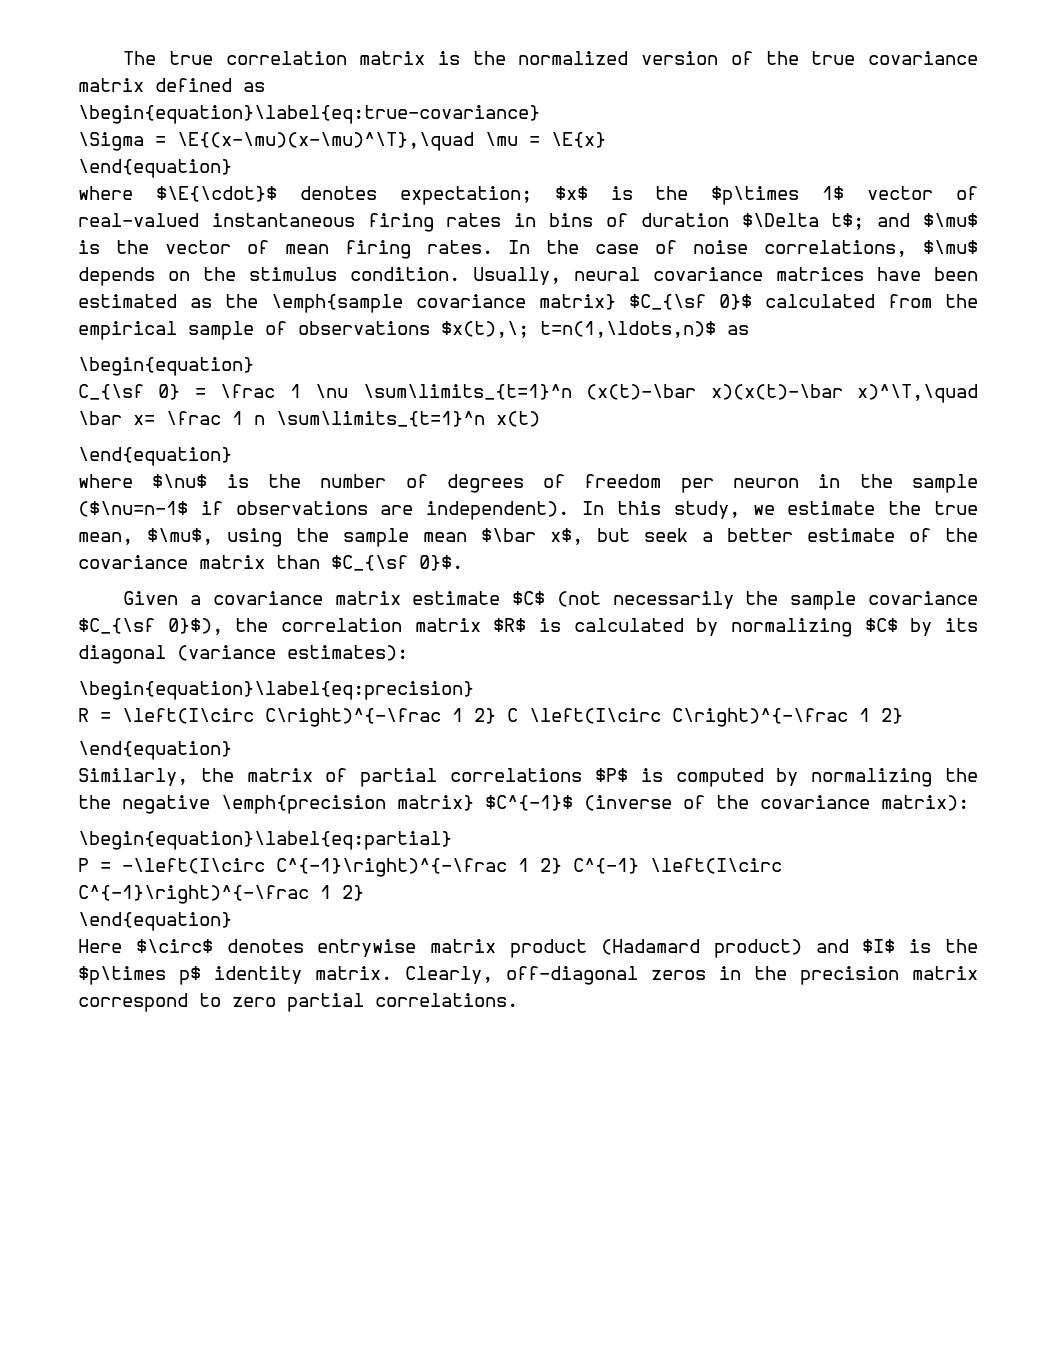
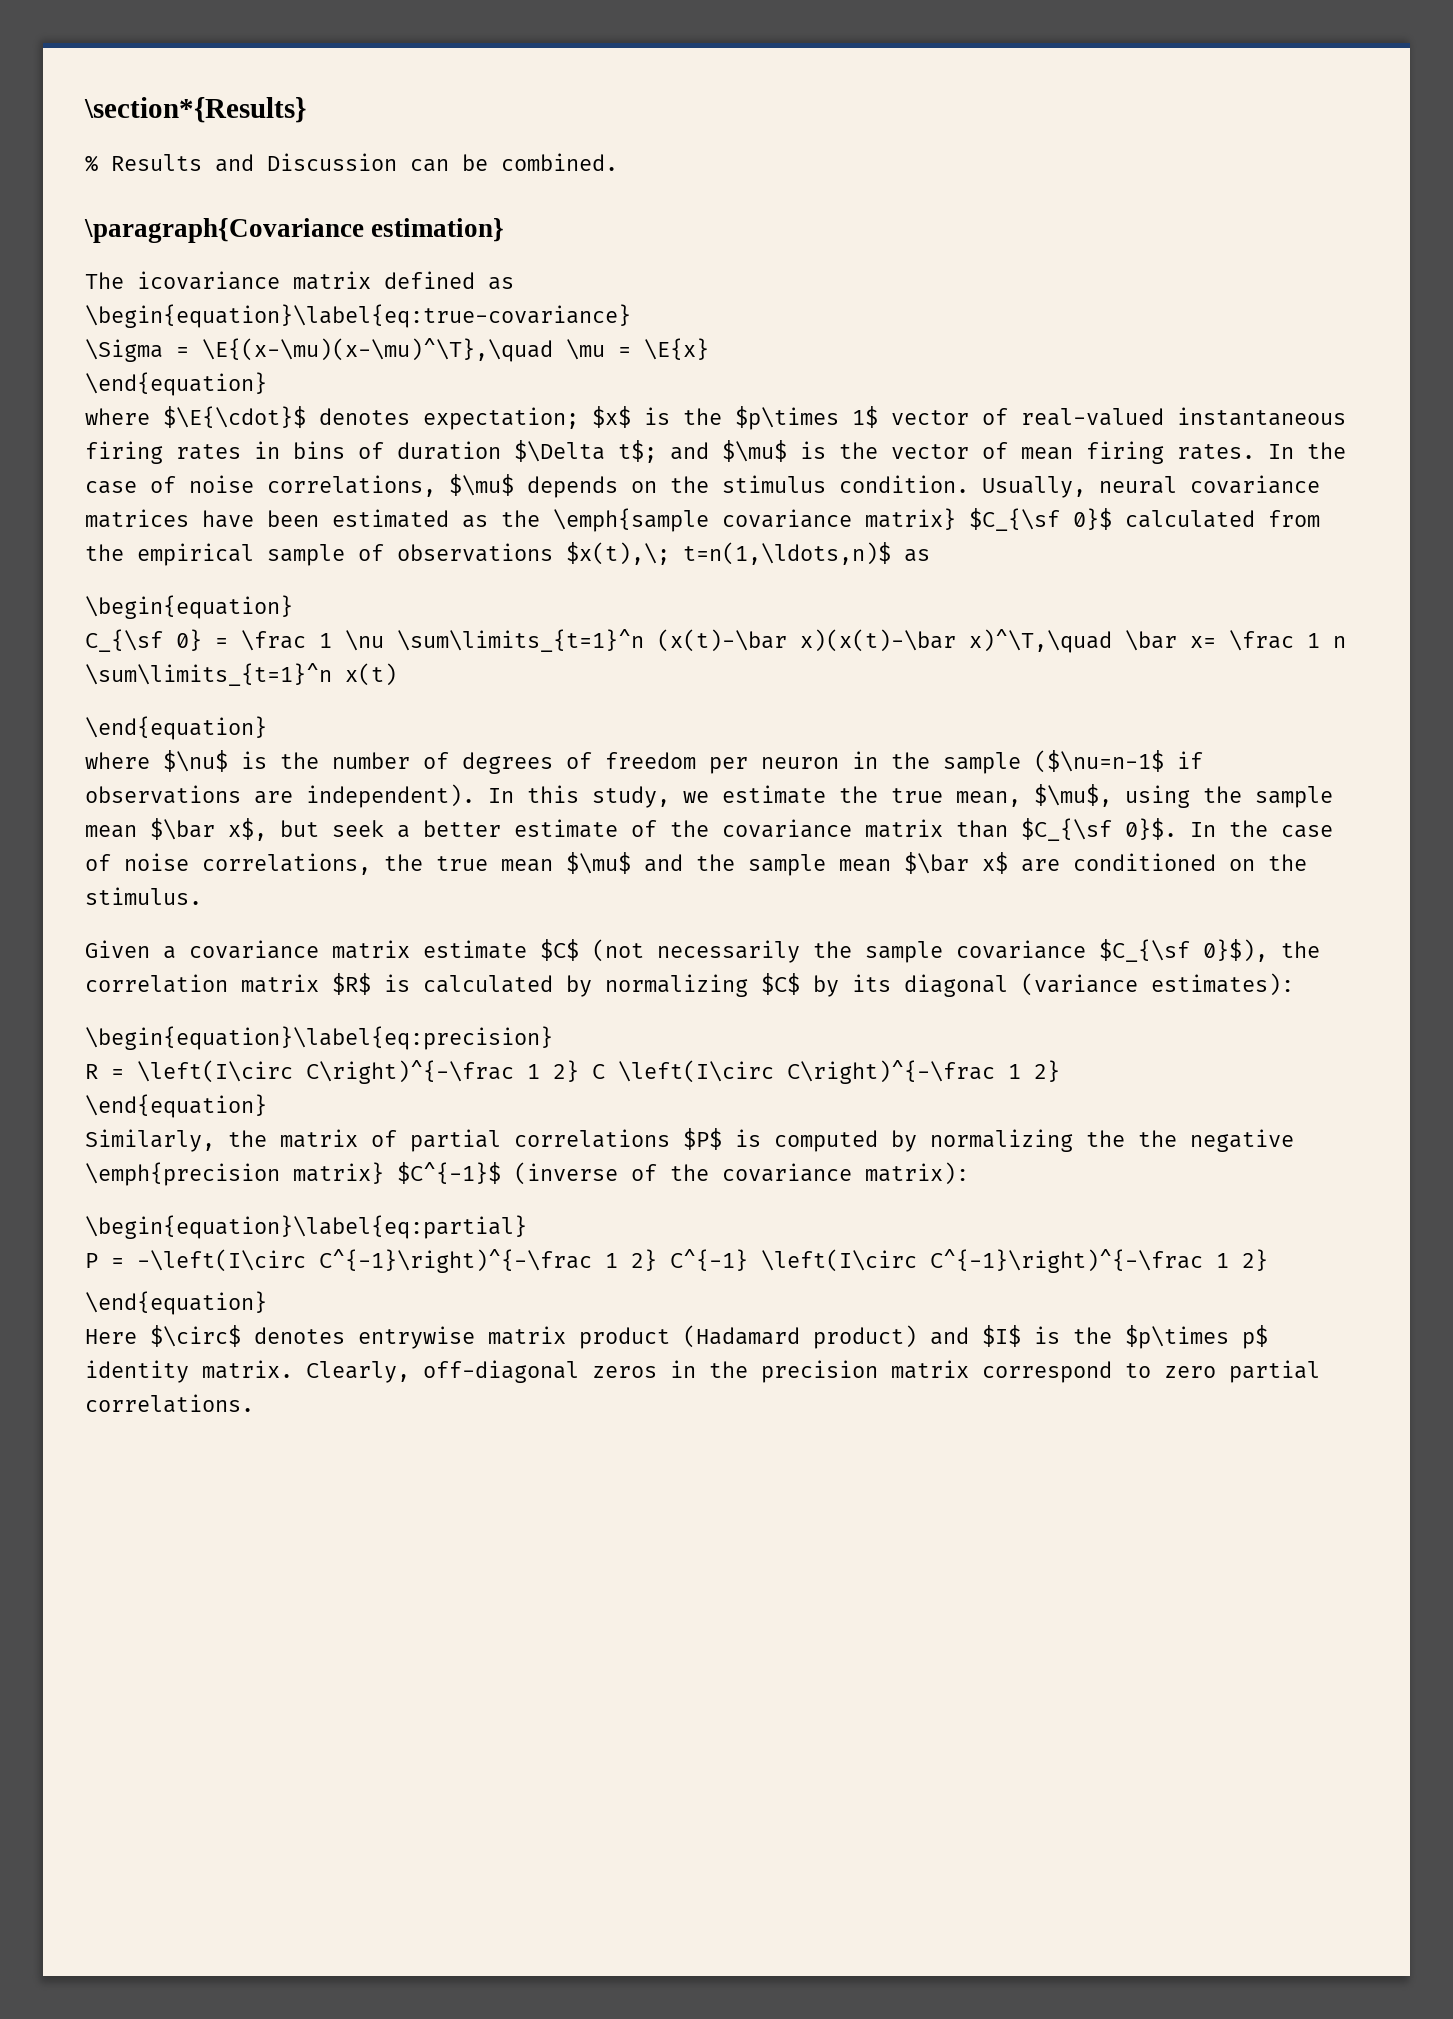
- The true correlation matrix is the normalized version of the true covariance matrix defined as
+ \section*{Results}
+ % Results and Discussion can be combined.
+ \paragraph{Covariance estimation}
+ The icovariance matrix defined as
+ In the case of noise correlations, the true mean $\mu$ and the sample mean $\bar x$ are conditioned on the stimulus.

